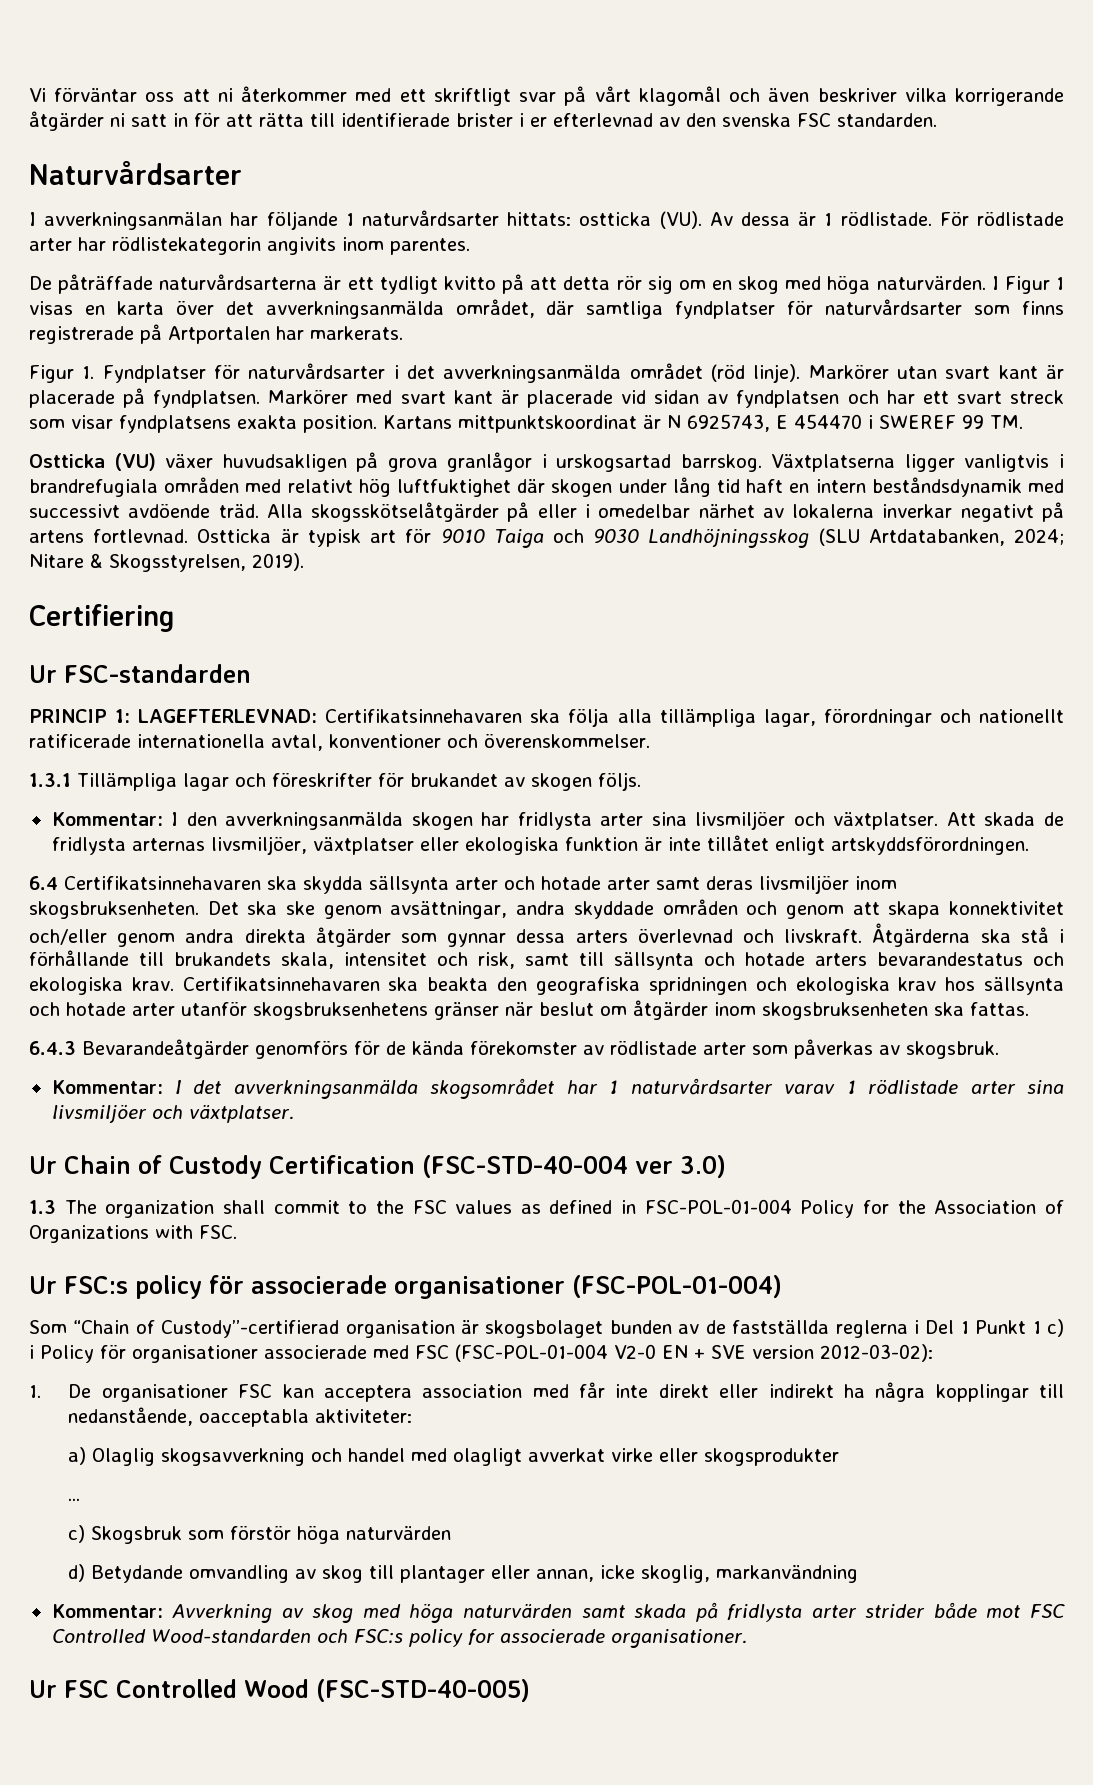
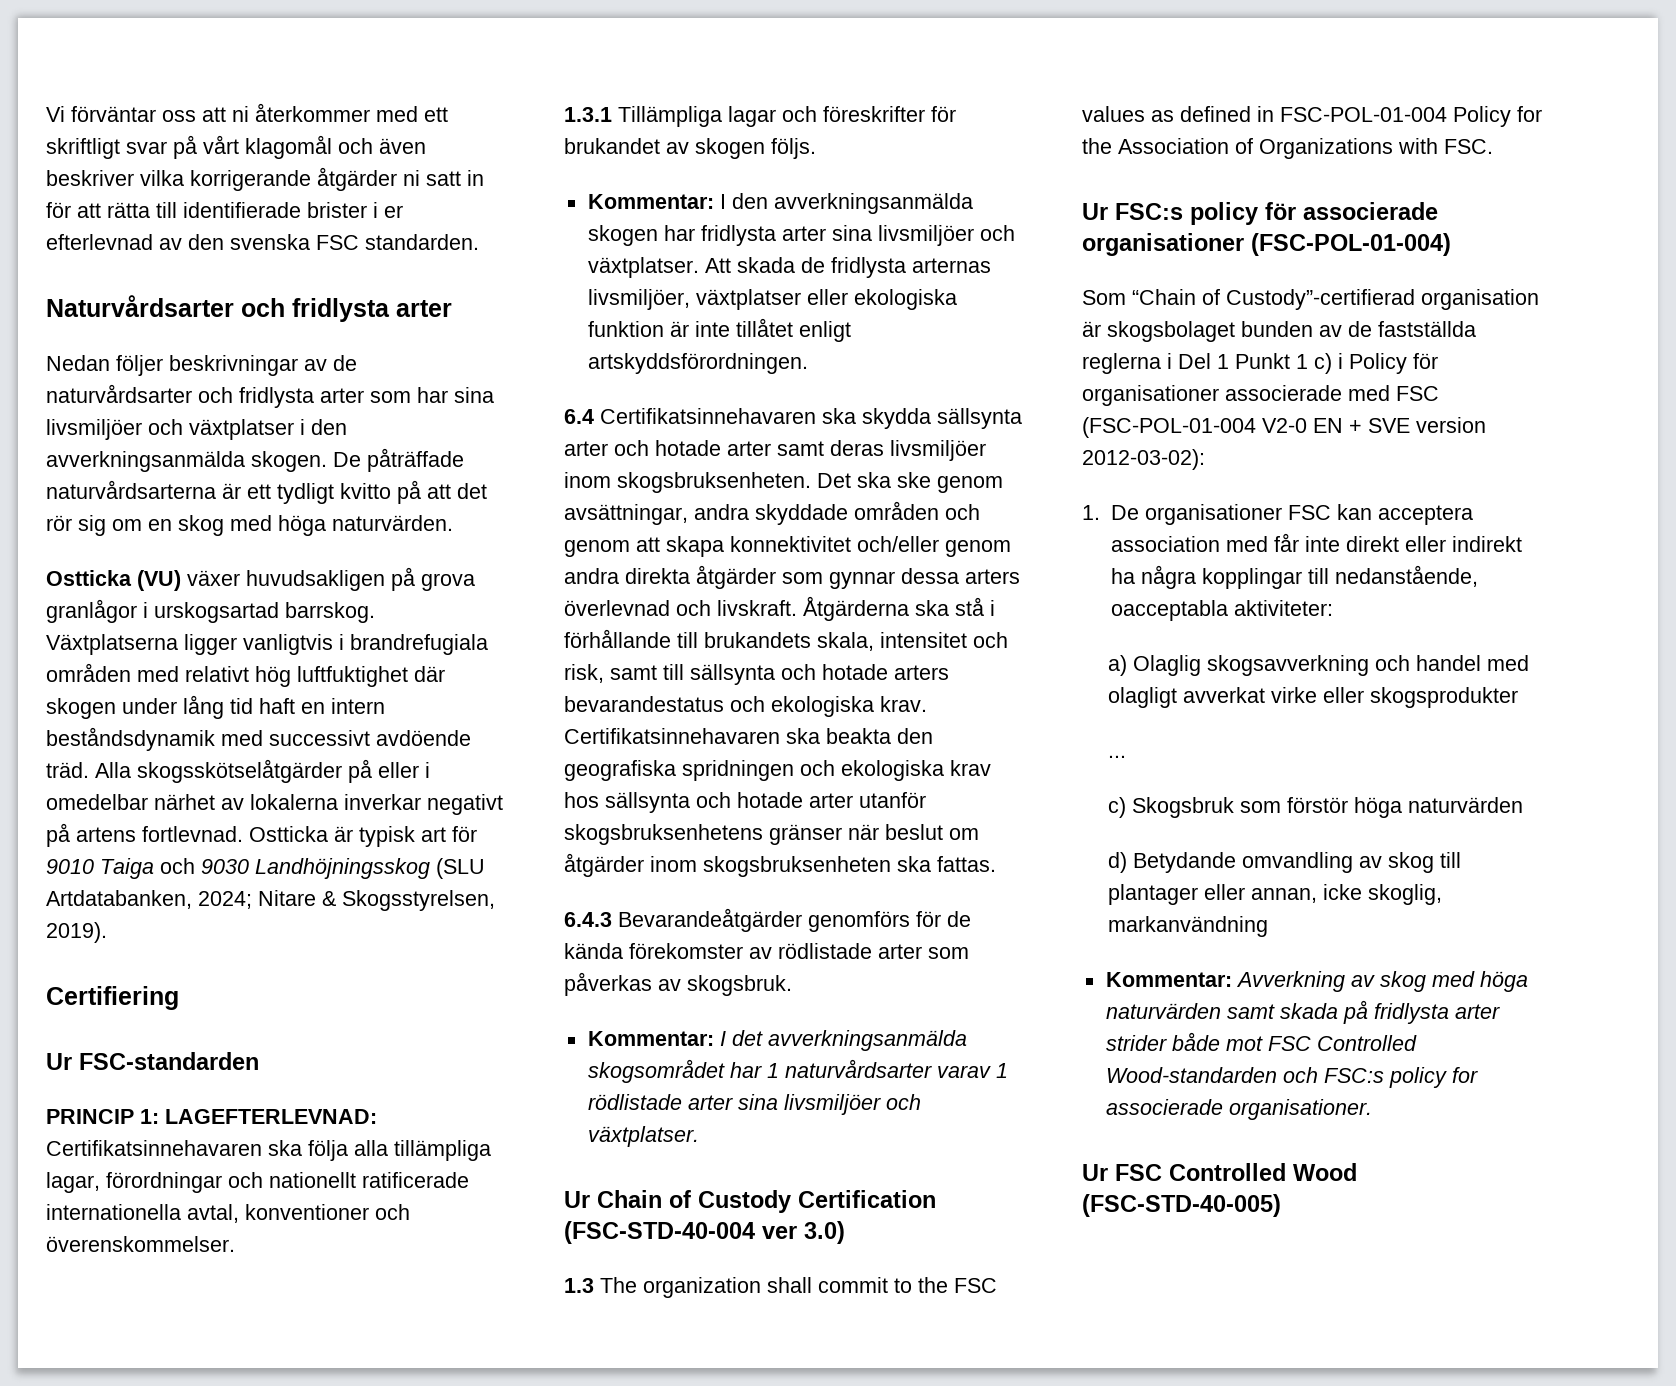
- Naturvårdsarter
- I avverkningsanmälan har följande 1 naturvårdsarter hittats: ostticka (VU). Av dessa är 1 rödlistade. För rödlistade arter har rödlistekategorin angivits inom parentes.
- De påträffade naturvårdsarterna är ett tydligt kvitto på att detta rör sig om en skog med höga naturvärden. I Figur 1 visas en karta över det avverkningsanmälda området, där samtliga fyndplatser för naturvårdsarter som finns registrerade på Artportalen har markerats.
- Figur 1. Fyndplatser för naturvårdsarter i det avverkningsanmälda området (röd linje). Markörer utan svart kant är placerade på fyndplatsen. Markörer med svart kant är placerade vid sidan av fyndplatsen och har ett svart streck som visar fyndplatsens exakta position. Kartans mittpunktskoordinat är N 6925743, E 454470 i SWEREF 99 TM.
+ Naturvårdsarter och fridlysta arter
+ Nedan följer beskrivningar av de naturvårdsarter och fridlysta arter som har sina livsmiljöer och växtplatser i den avverkningsanmälda skogen. De påträffade naturvårdsarterna är ett tydligt kvitto på att det rör sig om en skog med höga naturvärden.

